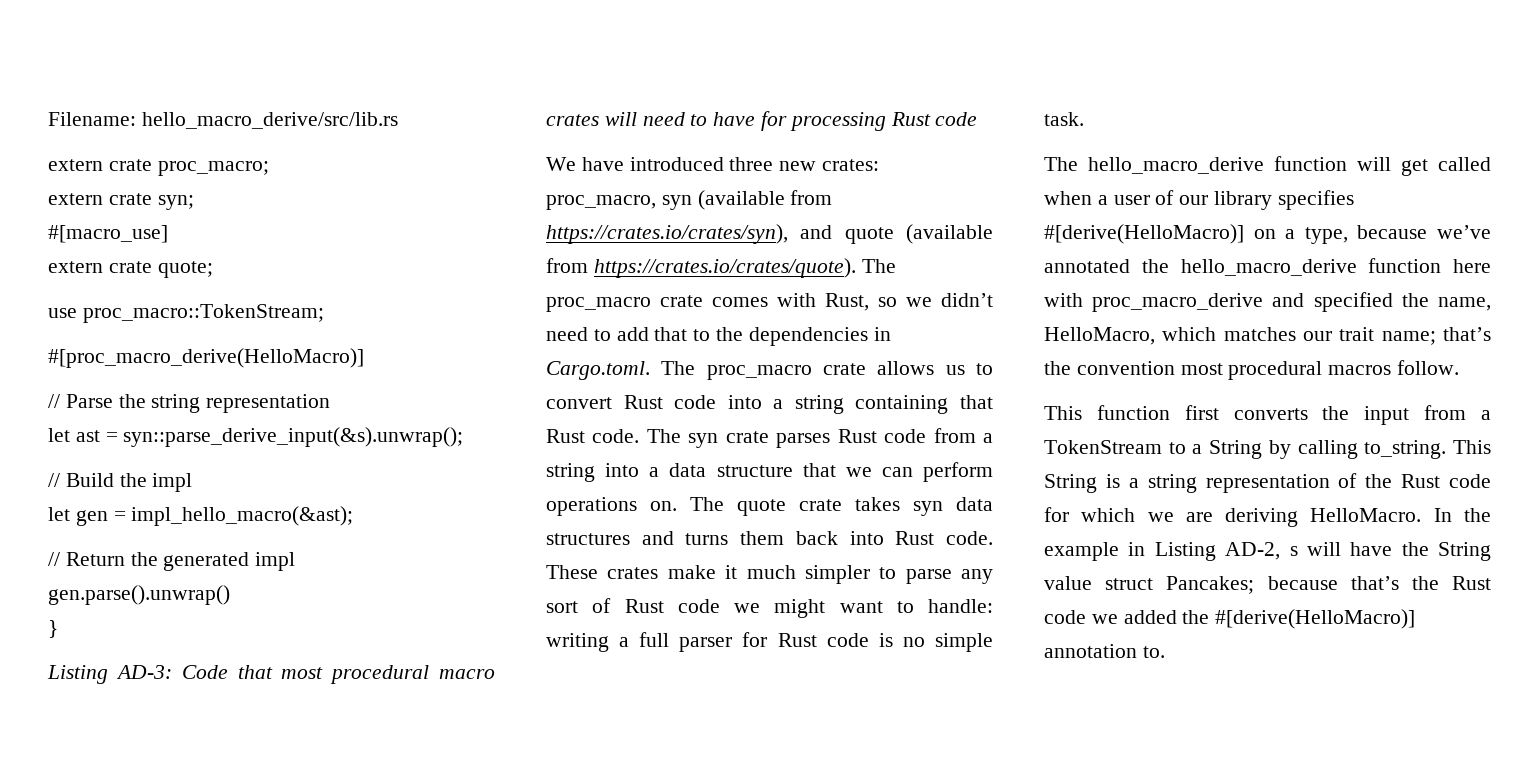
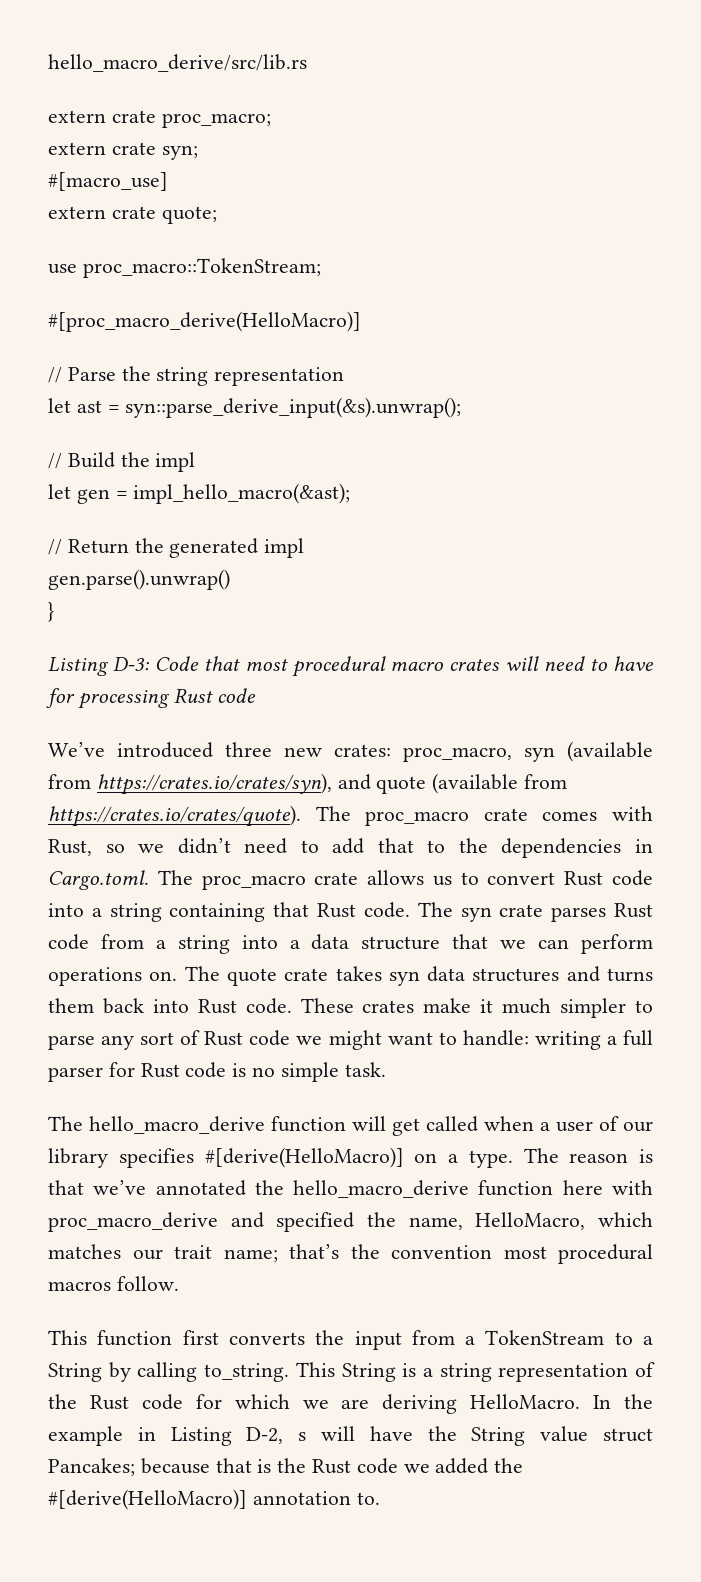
- Filename: hello_macro_derive/src/lib.rs
+ hello_macro_derive/src/lib.rs
- Listing AD-3: Code that most procedural macro crates will need to have for processing Rust code
+ Listing D-3: Code that most procedural macro crates will need to have for processing Rust code
- We have introduced three new crates: proc_macro, syn (available from https://crates.io/crates/syn), and quote (available from https://crates.io/crates/quote). The proc_macro crate comes with Rust, so we didn’t need to add that to the dependencies in Cargo.toml. The proc_macro crate allows us to convert Rust code into a string containing that Rust code.
+ We’ve introduced three new crates: proc_macro, syn (available from https://crates.io/crates/syn), and quote (available from https://crates.io/crates/quote). The proc_macro crate comes with Rust, so we didn’t need to add that to the dependencies in Cargo.toml. The proc_macro crate allows us to convert Rust code into a string containing that Rust code.
- The hello_macro_derive function will get called when a user of our library specifies #[derive(HelloMacro)] on a type, because we’ve annotated the hello_macro_derive function here with proc_macro_derive and specified the name, HelloMacro, which matches our trait name; that’s the convention most procedural macros follow.
+ The hello_macro_derive function will get called when a user of our library specifies #[derive(HelloMacro)] on a type. The reason is that we’ve annotated the hello_macro_derive function here with proc_macro_derive and specified the name, HelloMacro, which matches our trait name; that’s the convention most procedural macros follow.
- In the example in Listing AD-2, s will have the String value struct Pancakes; because that’s the Rust code we added the #[derive(HelloMacro)] annotation to.
+ In the example in Listing D-2, s will have the String value struct Pancakes; because that is the Rust code we added the #[derive(HelloMacro)] annotation to.

